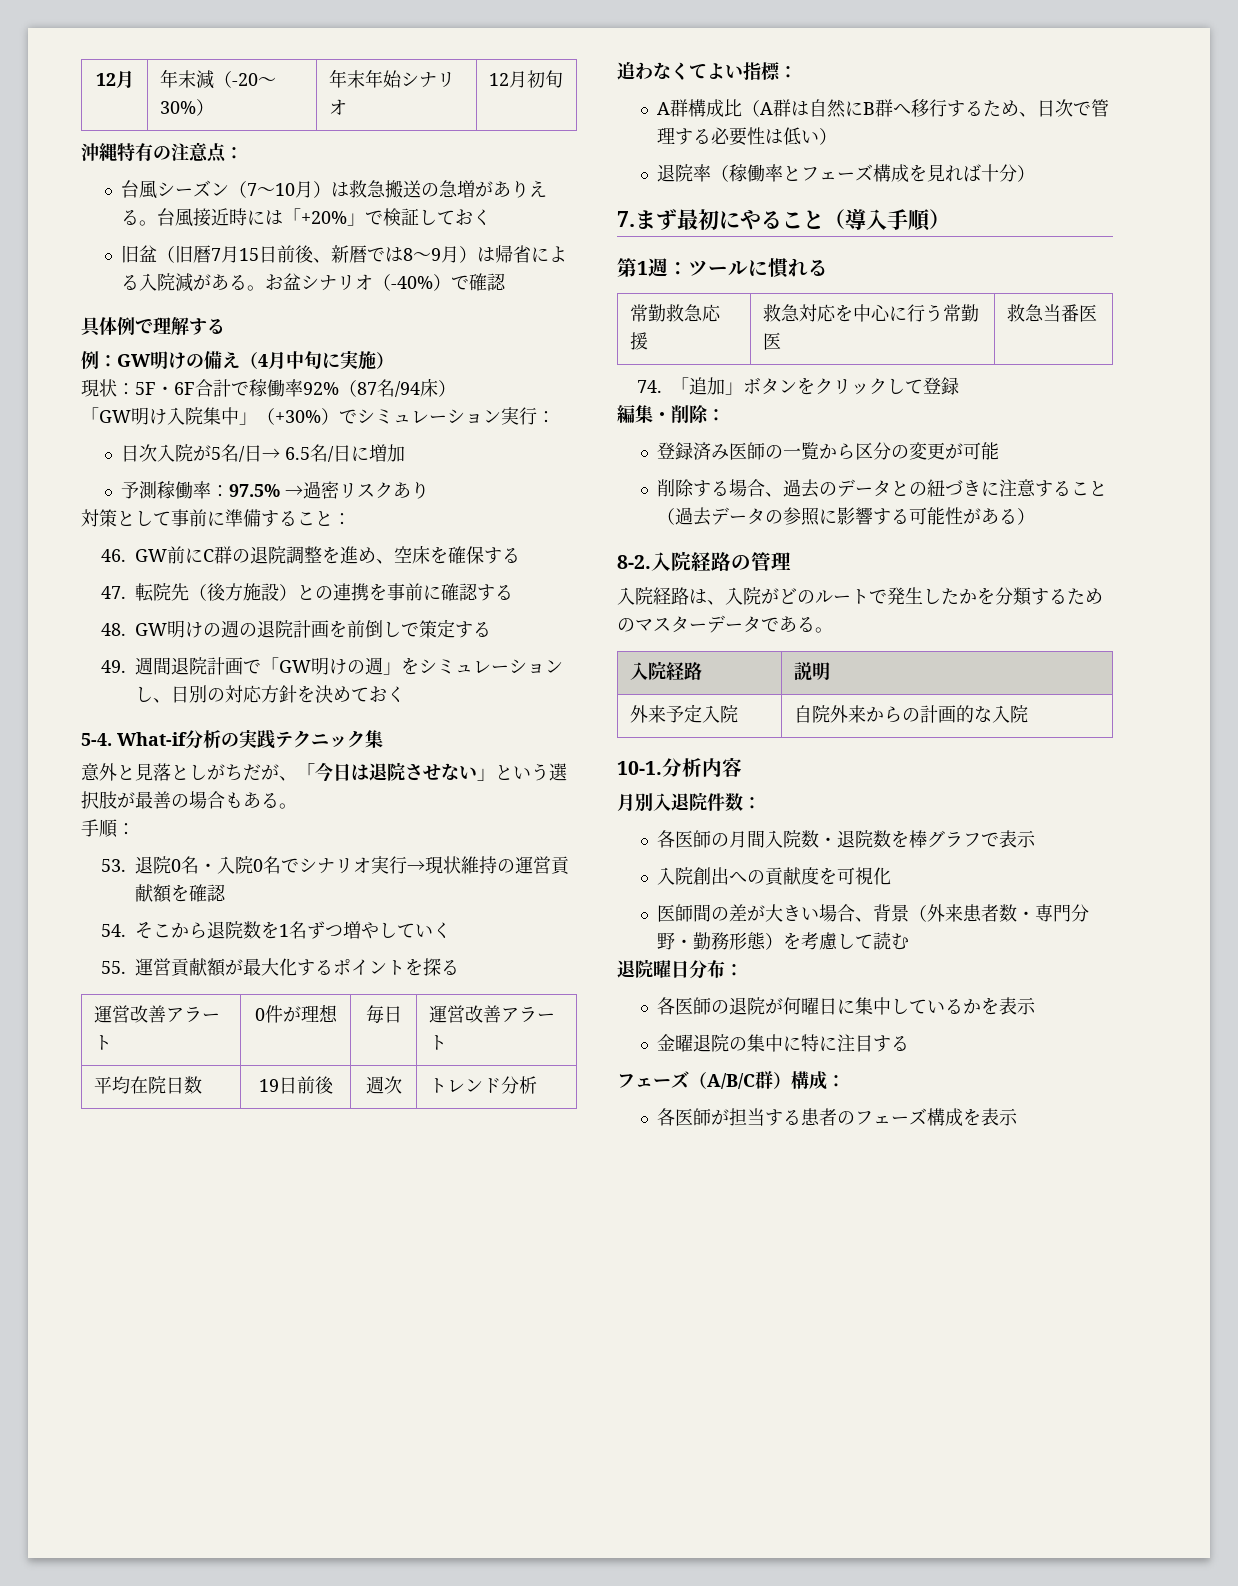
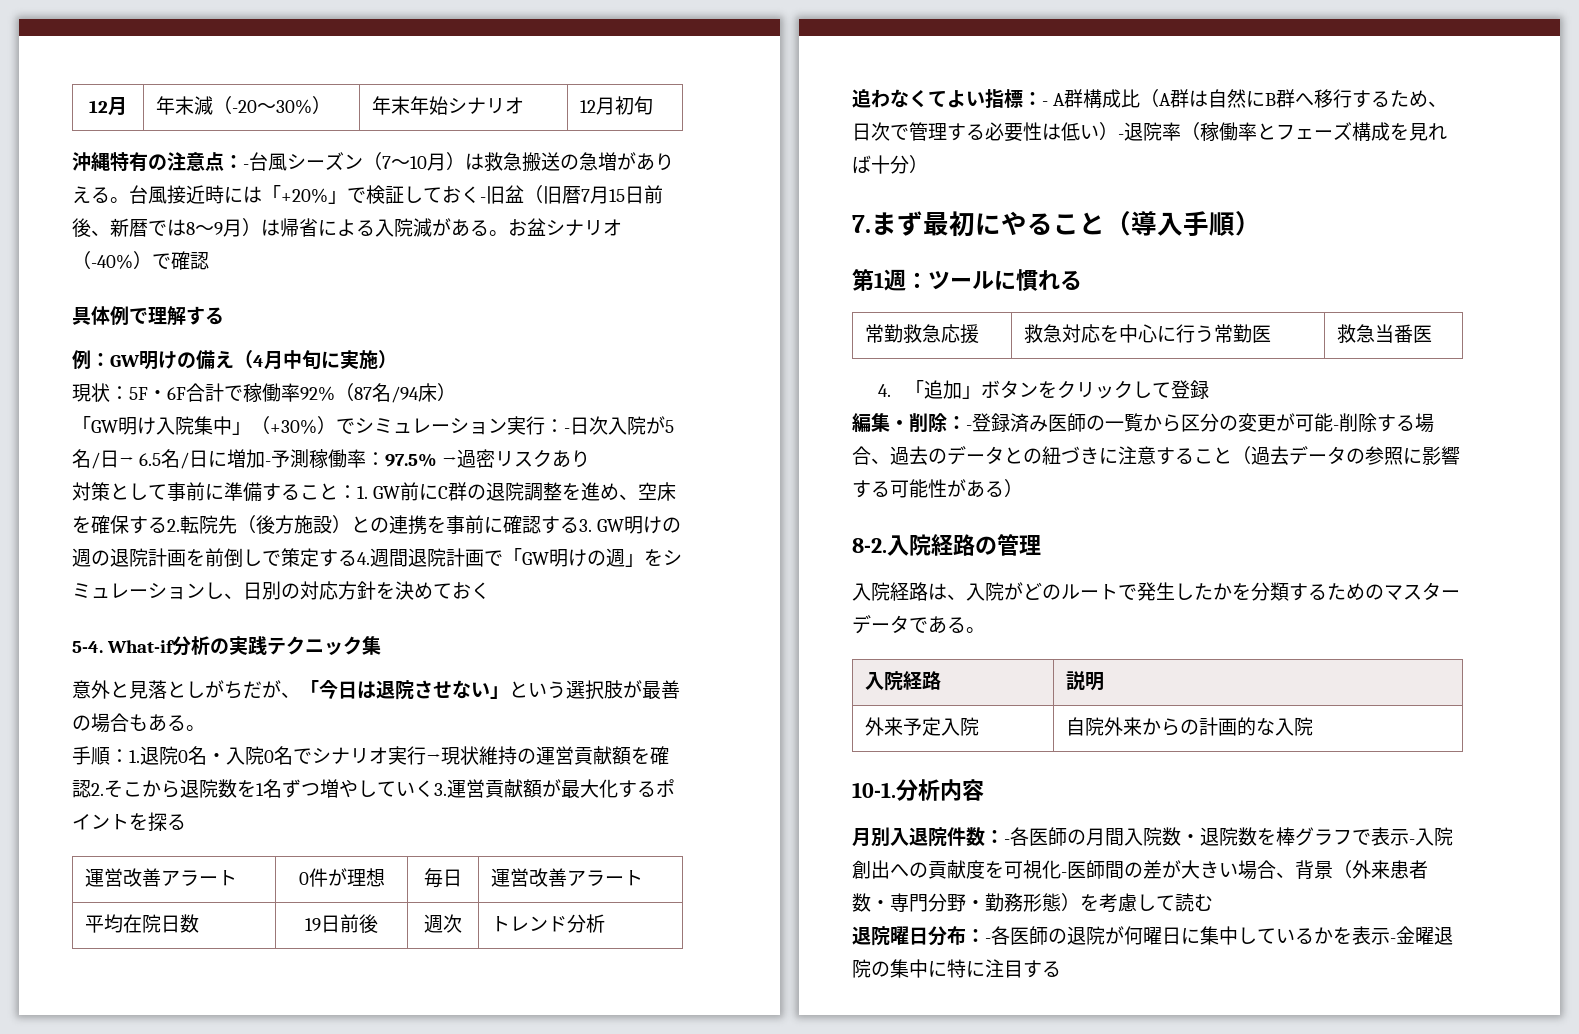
- 沖縄特有の注意点：
- 台風シーズン（7〜10月）は救急搬送の急増がありえる。
+ 沖縄特有の注意点：-台風シーズン（7〜10月）は救急搬送の急増がありえる。
- 台風接近時には「+20%」で検証しておく
- 旧盆（旧暦7月15日前後、新暦では8〜9月）は帰省による入院減がある。
+ 台風接近時には「+20%」で検証しておく-旧盆（旧暦7月15日前後、新暦では8〜9月）は帰省による入院減がある。
- 「GW明け入院集中」（+30%）でシミュレーション実行：
- 日次入院が5名/日→ 6.5名/日に増加
- 予測稼働率：97.5% →過密リスクあり
+ 「GW明け入院集中」（+30%）でシミュレーション実行：-日次入院が5名/日→ 6.5名/日に増加-予測稼働率：97.5% →過密リスクあり
- 対策として事前に準備すること：
- 46. GW前にC群の退院調整を進め、空床を確保する
- 47.転院先（後方施設）との連携を事前に確認する
- 48. GW明けの週の退院計画を前倒しで策定する
- 49.週間退院計画で「GW明けの週」をシミュレーションし、日別の対応方針を決めておく
+ 対策として事前に準備すること：1. GW前にC群の退院調整を進め、空床を確保する2.転院先（後方施設）との連携を事前に確認する3. GW明けの週の退院計画を前倒しで策定する4.週間退院計画で「GW明けの週」をシミュレーションし、日別の対応方針を決めておく
- 手順：
- 53.退院0名・入院0名でシナリオ実行→現状維持の運営貢献額を確認
- 54.そこから退院数を1名ずつ増やしていく
- 55.運営貢献額が最大化するポイントを探る
+ 手順：1.退院0名・入院0名でシナリオ実行→現状維持の運営貢献額を確認2.そこから退院数を1名ずつ増やしていく3.運営貢献額が最大化するポイントを探る
- 追わなくてよい指標：
- A群構成比（A群は自然にB群へ移行するため、日次で管理する必要性は低い）
- 退院率（稼働率とフェーズ構成を見れば十分）
+ 追わなくてよい指標：- A群構成比（A群は自然にB群へ移行するため、日次で管理する必要性は低い）-退院率（稼働率とフェーズ構成を見れば十分）
- 74.「追加」ボタンをクリックして登録
+ 4.「追加」ボタンをクリックして登録
- 編集・削除：
- 登録済み医師の一覧から区分の変更が可能
- 削除する場合、過去のデータとの紐づきに注意すること（過去データの参照に影響する可能性がある）
+ 編集・削除：-登録済み医師の一覧から区分の変更が可能-削除する場合、過去のデータとの紐づきに注意すること（過去データの参照に影響する可能性がある）
- 月別入退院件数：
- 各医師の月間入院数・退院数を棒グラフで表示
- 入院創出への貢献度を可視化
- 医師間の差が大きい場合、背景（外来患者数・専門分野・勤務形態）を考慮して読む
+ 月別入退院件数：-各医師の月間入院数・退院数を棒グラフで表示-入院創出への貢献度を可視化-医師間の差が大きい場合、背景（外来患者数・専門分野・勤務形態）を考慮して読む
- 退院曜日分布：
- 各医師の退院が何曜日に集中しているかを表示
- 金曜退院の集中に特に注目する
+ 退院曜日分布：-各医師の退院が何曜日に集中しているかを表示-金曜退院の集中に特に注目する
- フェーズ（A/B/C群）構成：
- 各医師が担当する患者のフェーズ構成を表示

